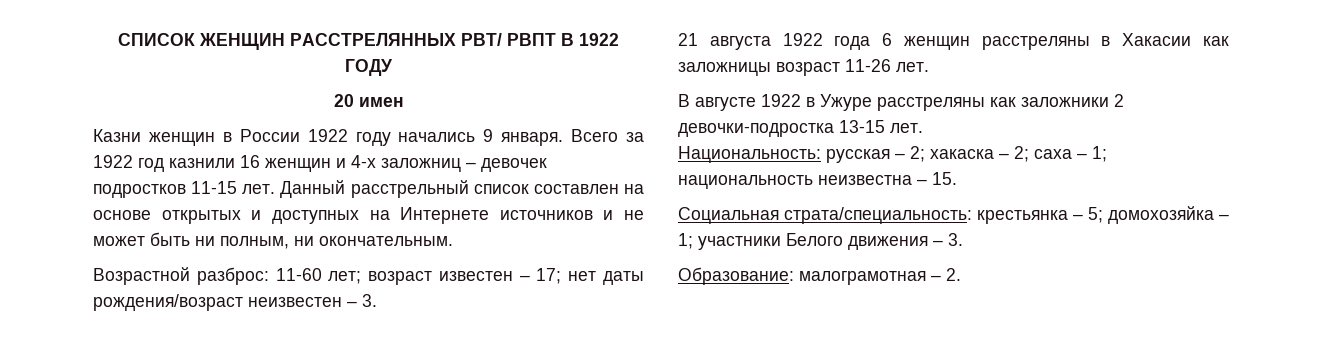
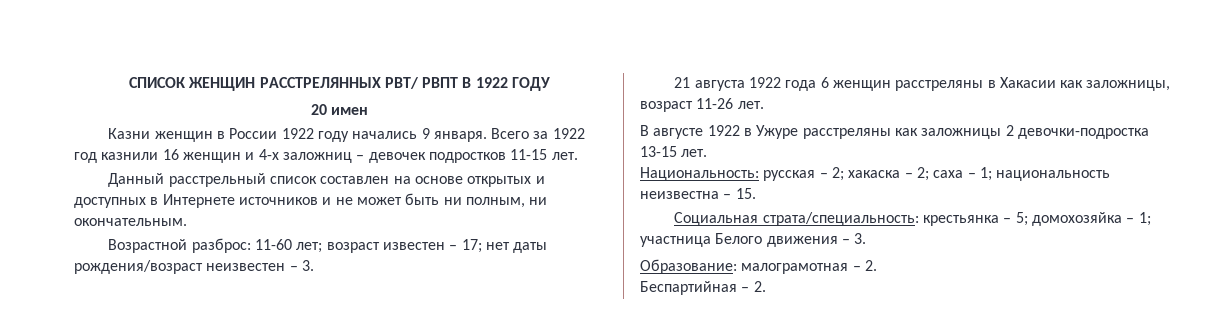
- Всего за 1922 год казнили 16 женщин и 4-х заложниц – девочек подростков 11-15 лет. Данный расстрельный список составлен на основе открытых и доступных на Интернете источников и не может быть ни полным, ни окончательным.
+ Всего за 1922 год казнили 16 женщин и 4-х заложниц – девочек подростков 11-15 лет.
+ Данный расстрельный список составлен на основе открытых и доступных в Интернете источников и не может быть ни полным, ни окончательным.
- 21 августа 1922 года 6 женщин расстреляны в Хакасии как заложницы возраст 11-26 лет.
+ 21 августа 1922 года 6 женщин расстреляны в Хакасии как заложницы, возраст 11-26 лет.
- В августе 1922 в Ужуре расстреляны как заложники 2 девочки-подростка 13-15 лет.
+ В августе 1922 в Ужуре расстреляны как заложницы 2 девочки-подростка 13-15 лет.
- Социальная страта/специальность: крестьянка – 5; домохозяйка – 1; участники Белого движения – 3.
+ Социальная страта/специальность: крестьянка – 5; домохозяйка – 1; участница Белого движения – 3.
+ Беспартийная – 2.

